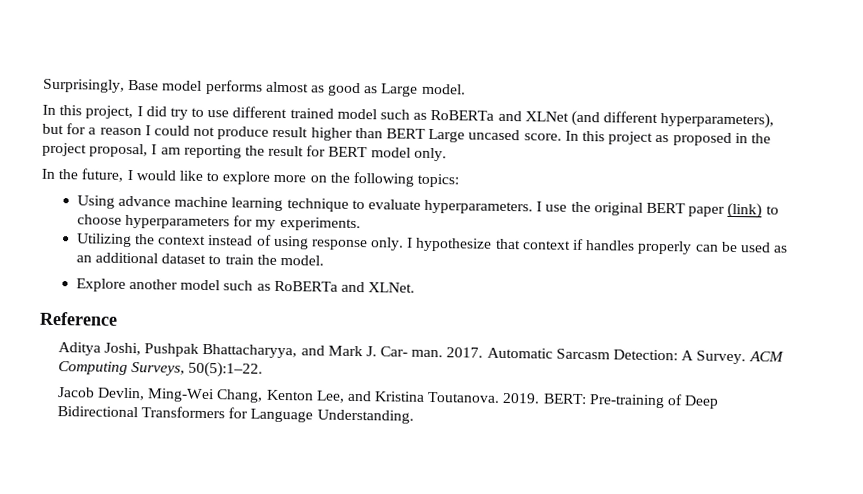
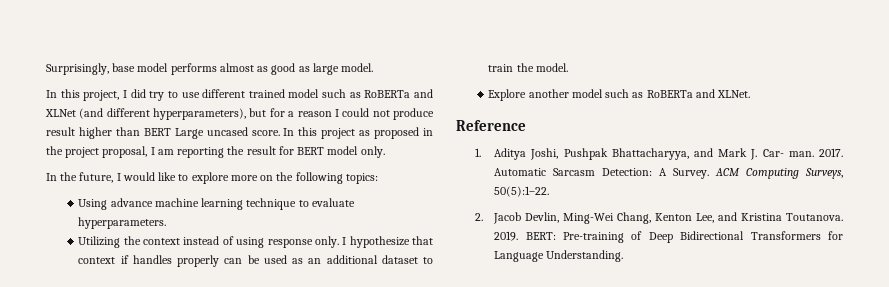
- Surprisingly, Base model performs almost as good as Large model.
+ Surprisingly, base model performs almost as good as large model.
- I use the original BERT paper (link) to choose hyperparameters for my experiments.
- Aditya Joshi, Pushpak Bhattacharyya, and Mark J. Car- man.
+ 1. Aditya Joshi, Pushpak Bhattacharyya, and Mark J. Car- man.
- Jacob Devlin, Ming-Wei Chang, Kenton Lee, and Kristina Toutanova.
+ 2. Jacob Devlin, Ming-Wei Chang, Kenton Lee, and Kristina Toutanova.

